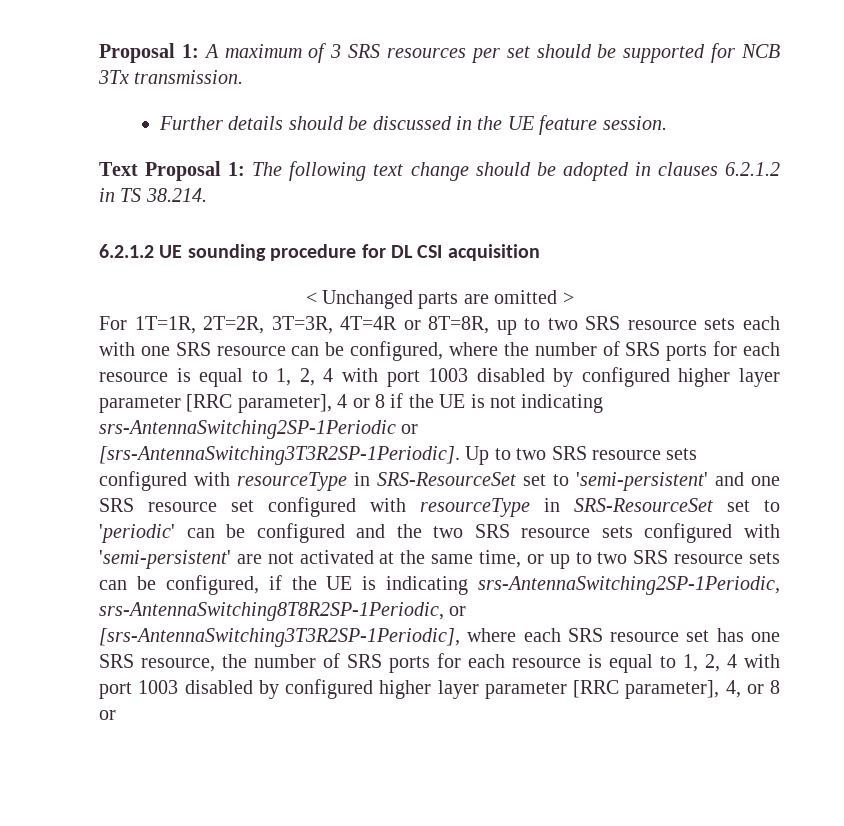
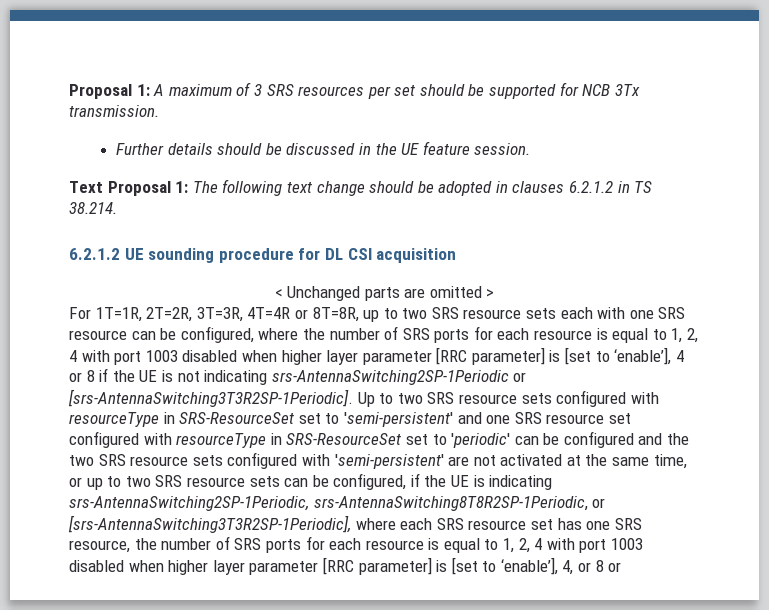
- For 1T=1R, 2T=2R, 3T=3R, 4T=4R or 8T=8R, up to two SRS resource sets each with one SRS resource can be configured, where the number of SRS ports for each resource is equal to 1, 2, 4 with port 1003 disabled by configured higher layer parameter [RRC parameter], 4 or 8 if the UE is not indicating srs-AntennaSwitching2SP-1Periodic or [srs-AntennaSwitching3T3R2SP-1Periodic].
+ For 1T=1R, 2T=2R, 3T=3R, 4T=4R or 8T=8R, up to two SRS resource sets each with one SRS resource can be configured, where the number of SRS ports for each resource is equal to 1, 2, 4 with port 1003 disabled when higher layer parameter [RRC parameter] is [set to ‘enable’], 4 or 8 if the UE is not indicating srs-AntennaSwitching2SP-1Periodic or [srs-AntennaSwitching3T3R2SP-1Periodic].
- Up to two SRS resource sets configured with resourceType in SRS-ResourceSet set to 'semi-persistent' and one SRS resource set configured with resourceType in SRS-ResourceSet set to 'periodic' can be configured and the two SRS resource sets configured with 'semi-persistent' are not activated at the same time, or up to two SRS resource sets can be configured, if the UE is indicating srs-AntennaSwitching2SP-1Periodic, srs-AntennaSwitching8T8R2SP-1Periodic, or [srs-AntennaSwitching3T3R2SP-1Periodic], where each SRS resource set has one SRS resource, the number of SRS ports for each resource is equal to 1, 2, 4 with port 1003 disabled by configured higher layer parameter [RRC parameter], 4, or 8 or
+ Up to two SRS resource sets configured with resourceType in SRS-ResourceSet set to 'semi-persistent' and one SRS resource set configured with resourceType in SRS-ResourceSet set to 'periodic' can be configured and the two SRS resource sets configured with 'semi-persistent' are not activated at the same time, or up to two SRS resource sets can be configured, if the UE is indicating srs-AntennaSwitching2SP-1Periodic, srs-AntennaSwitching8T8R2SP-1Periodic, or [srs-AntennaSwitching3T3R2SP-1Periodic], where each SRS resource set has one SRS resource, the number of SRS ports for each resource is equal to 1, 2, 4 with port 1003 disabled when higher layer parameter [RRC parameter] is [set to ‘enable’], 4, or 8 or

